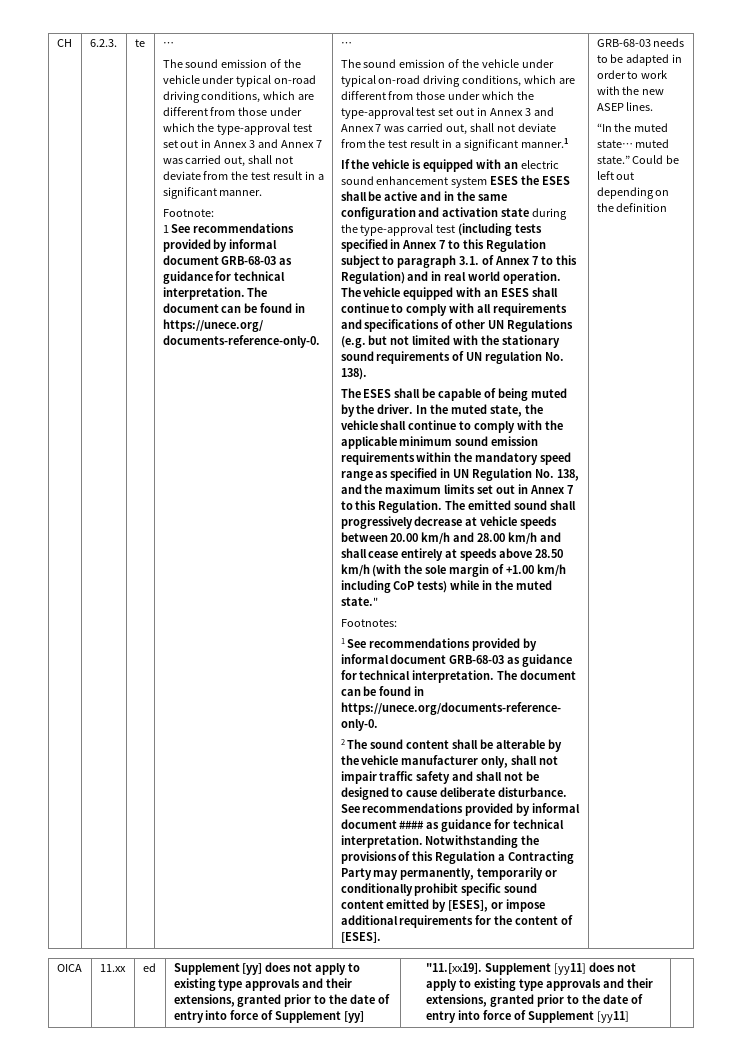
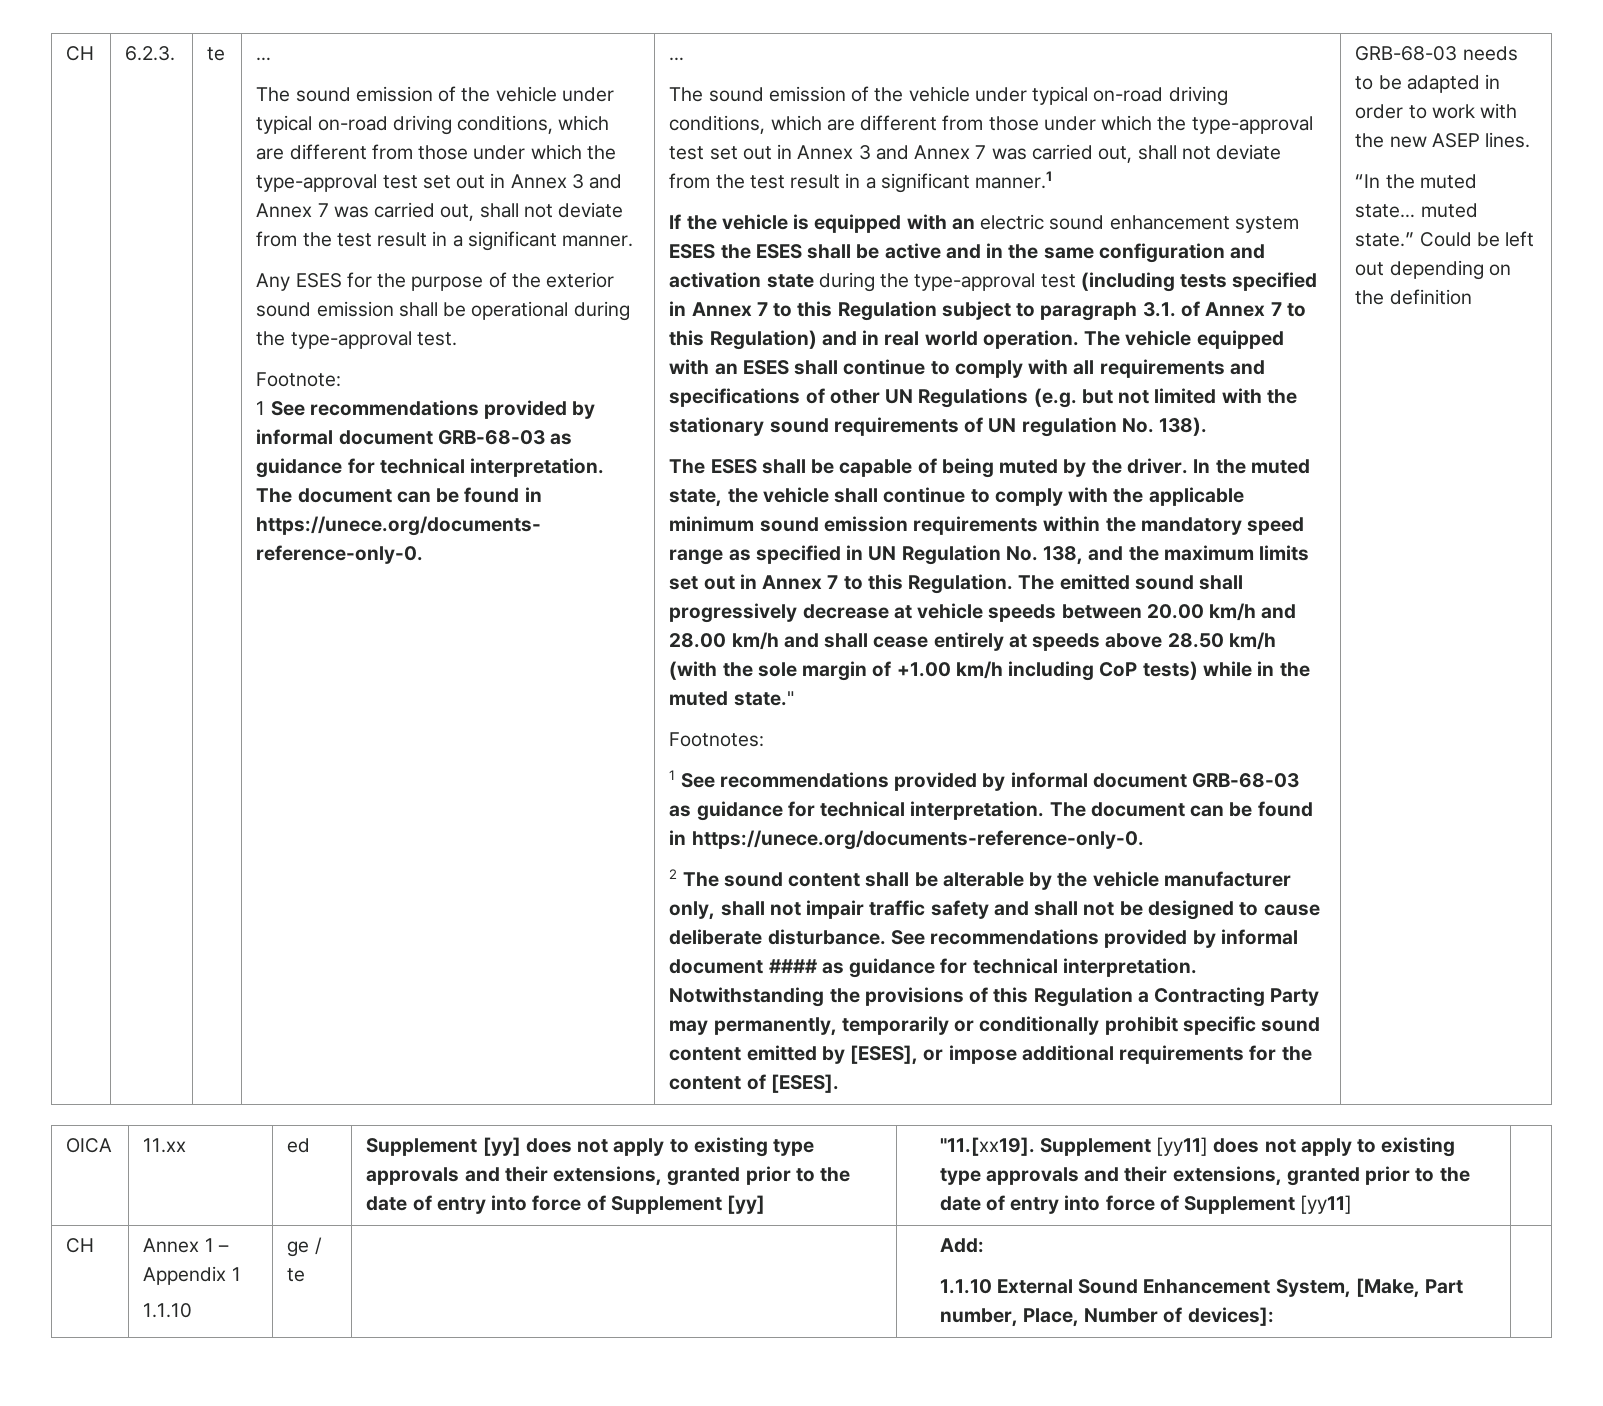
+ Any ESES for the purpose of the exterior sound emission shall be operational during the type-approval test.
+ CH | Annex 1 – Appendix 1
+ 1.1.10 | ge / te | | Add:
+ 1.1.10 External Sound Enhancement System, [Make, Part number, Place, Number of devices]: |

